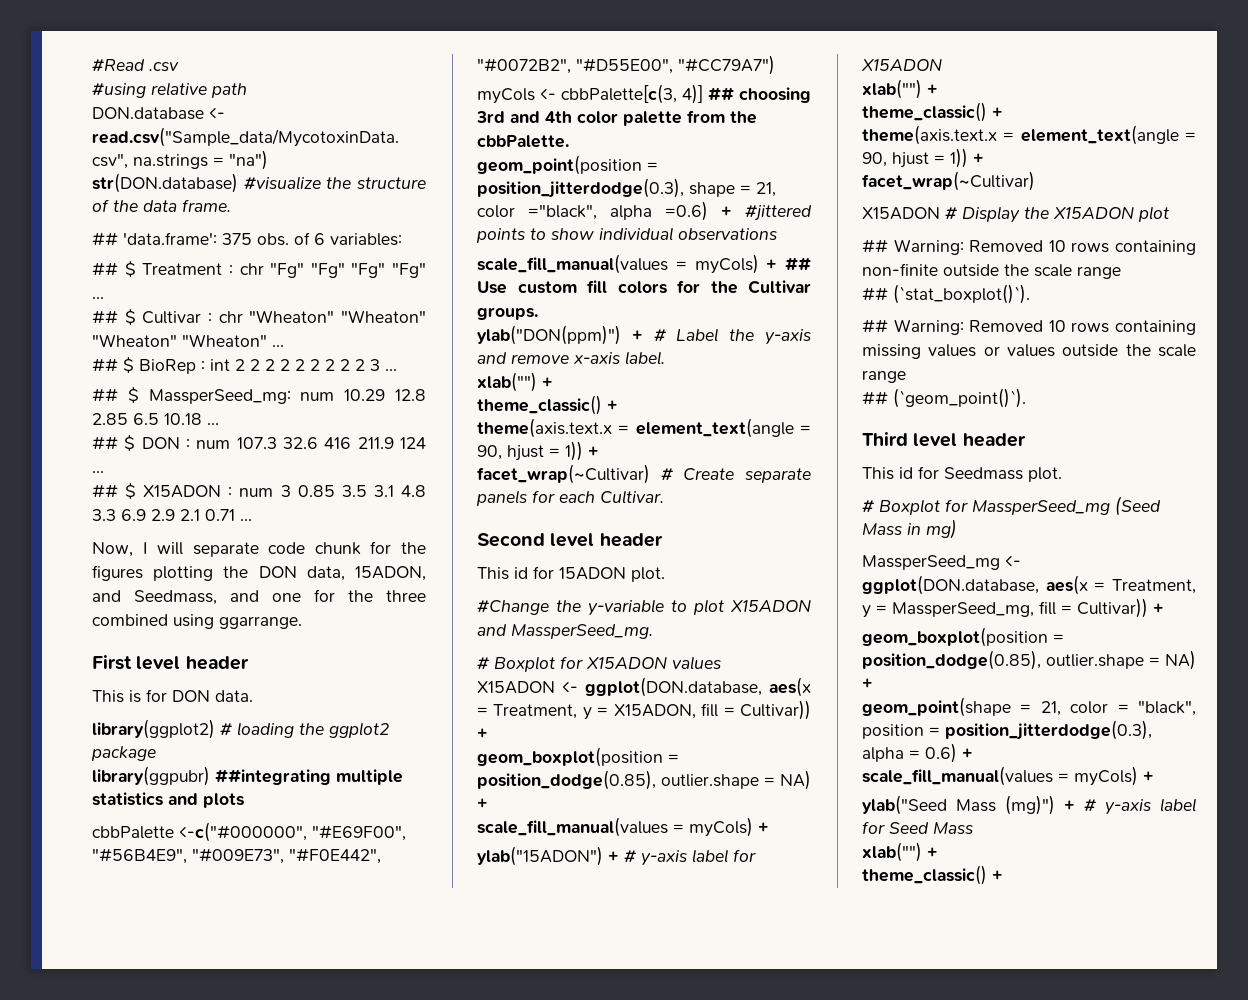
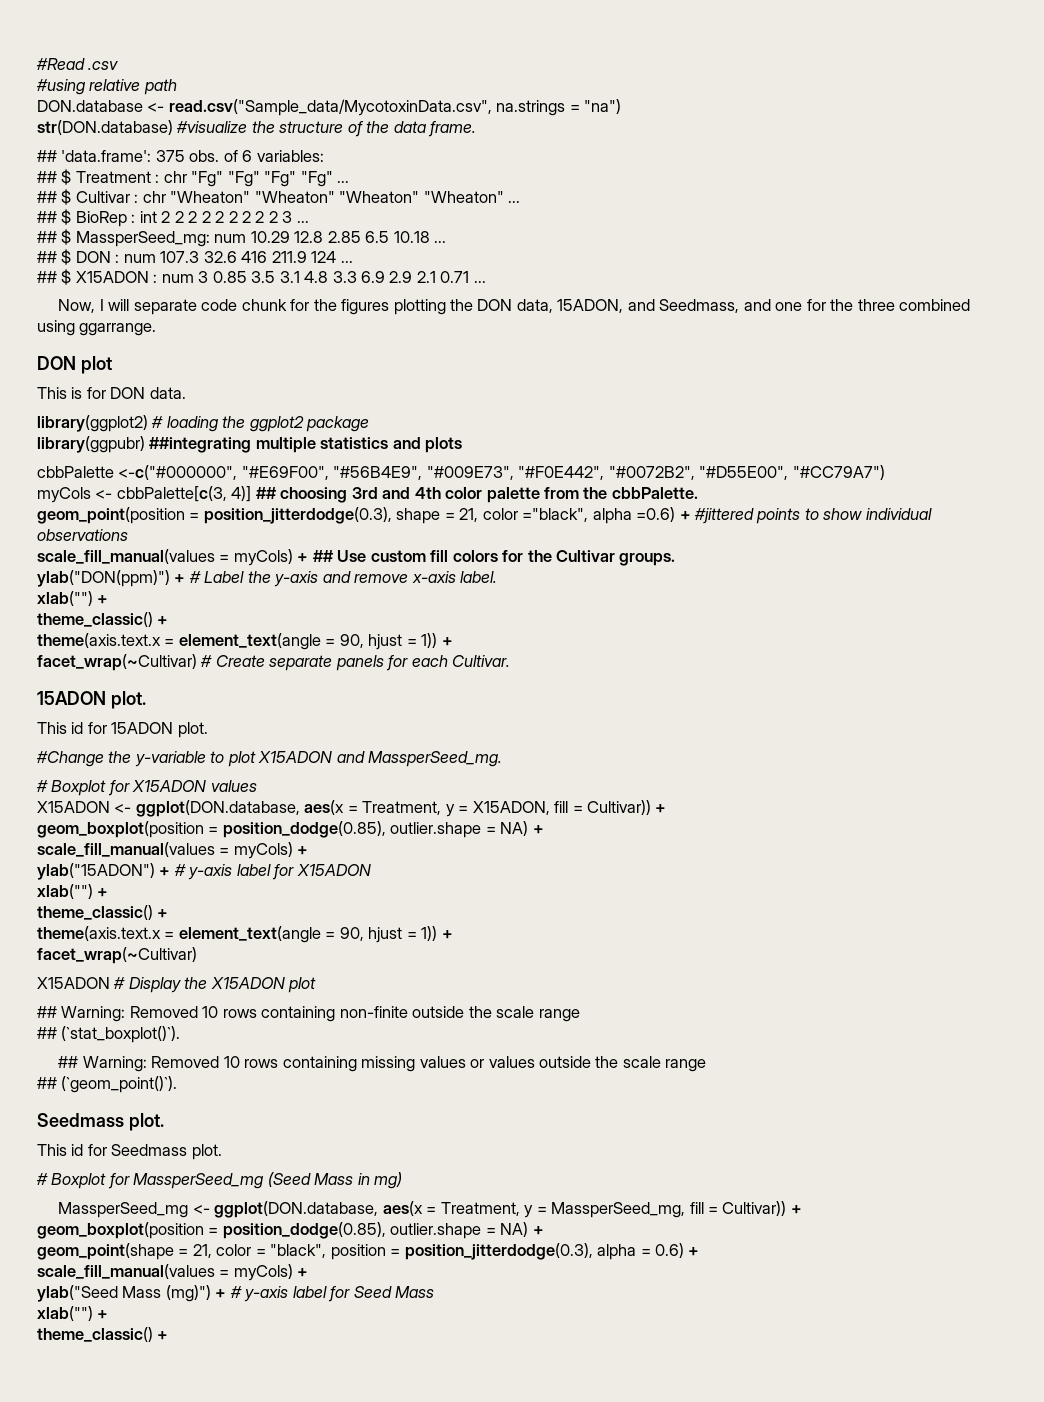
- First level header
+ DON plot
  facet_wrap(~Cultivar) # Create separate panels for each Cultivar.
- Second level header
+ 15ADON plot.
  ## (`geom_point()`).
- Third level header
+ Seedmass plot.

